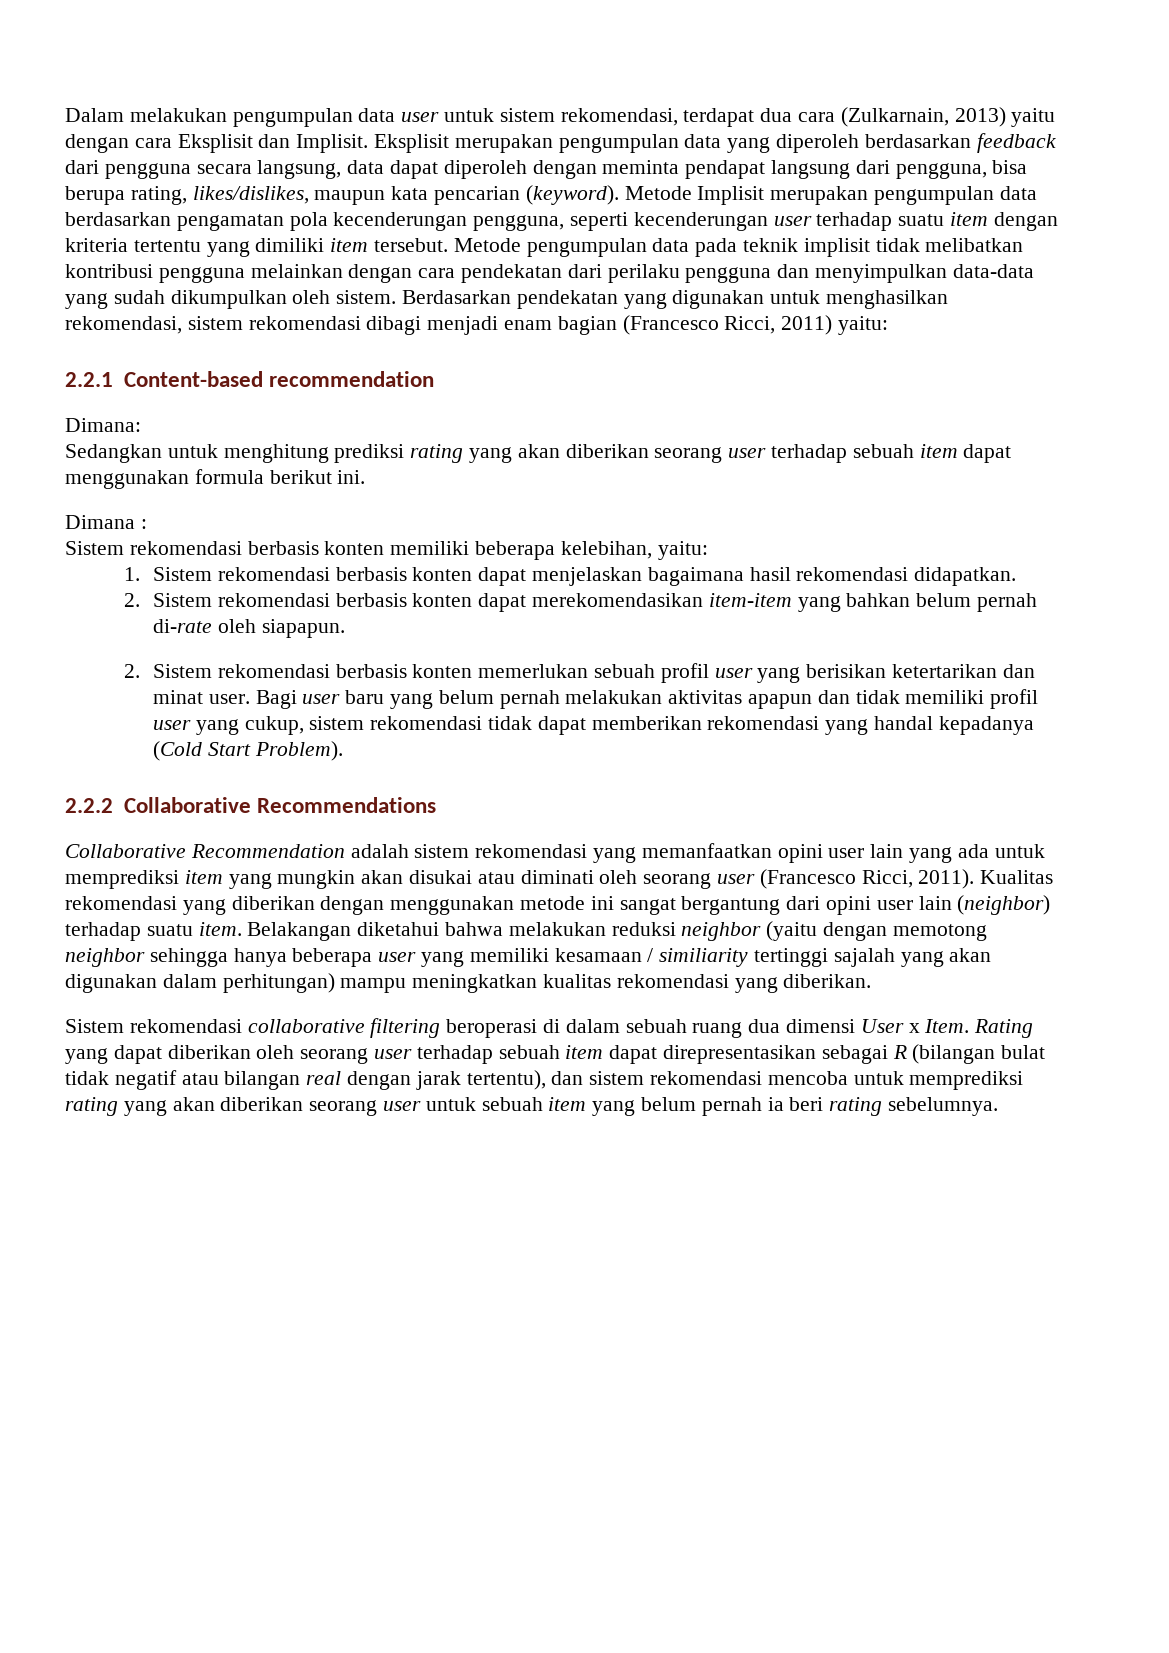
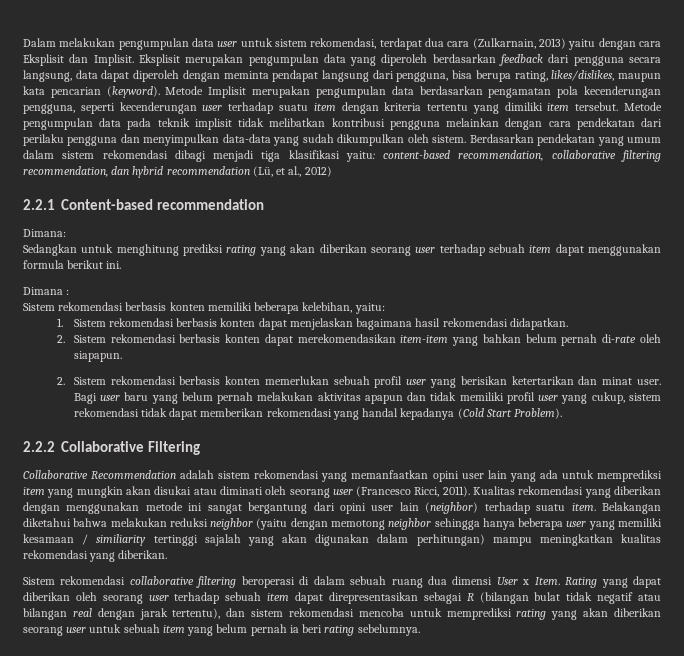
- Berdasarkan pendekatan yang digunakan untuk menghasilkan rekomendasi, sistem rekomendasi dibagi menjadi enam bagian (Francesco Ricci, 2011) yaitu:
+ Berdasarkan pendekatan yang umum dalam sistem rekomendasi dibagi menjadi tiga klasifikasi yaitu: content-based recommendation, collaborative filtering recommendation, dan hybrid recommendation (Lü, et al., 2012)
- 2.2.2 Collaborative Recommendations
+ 2.2.2 Collaborative Filtering

